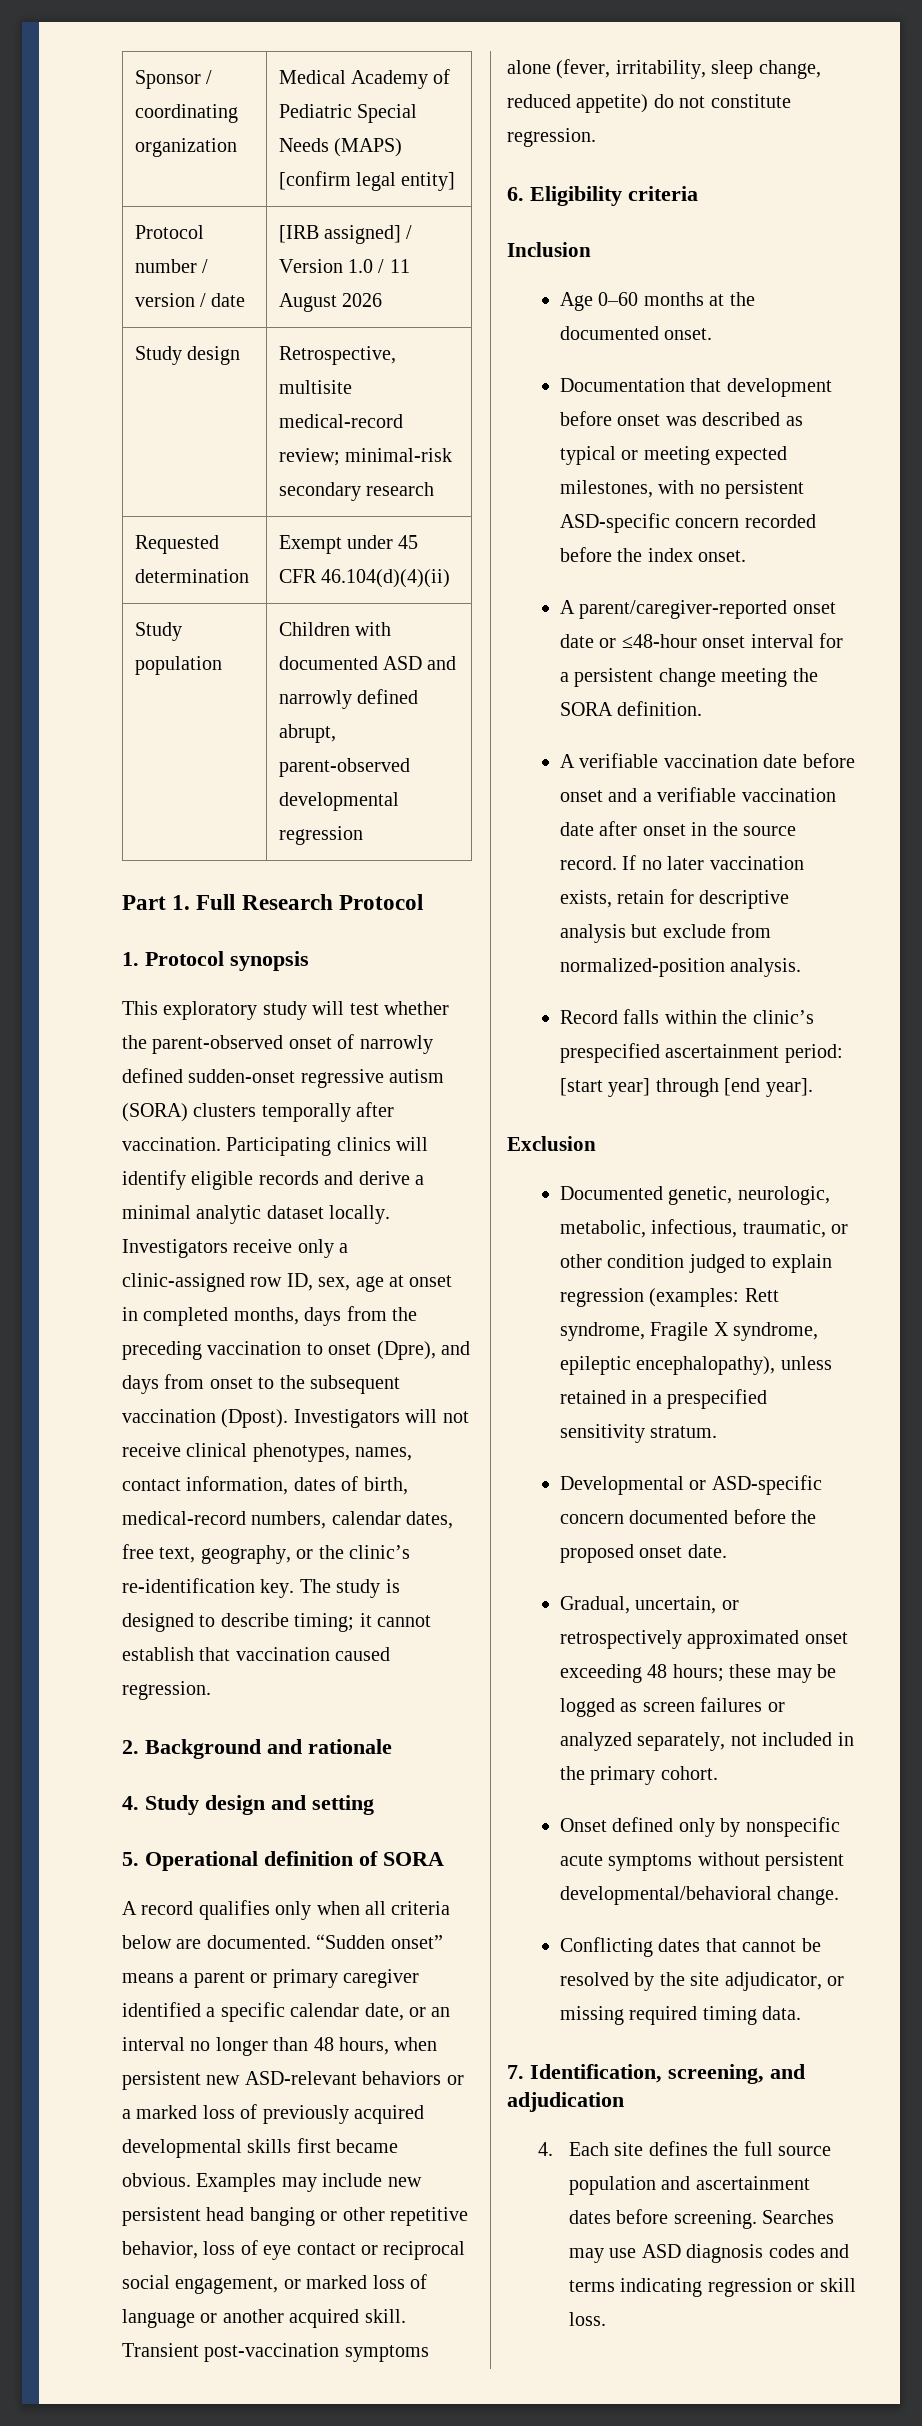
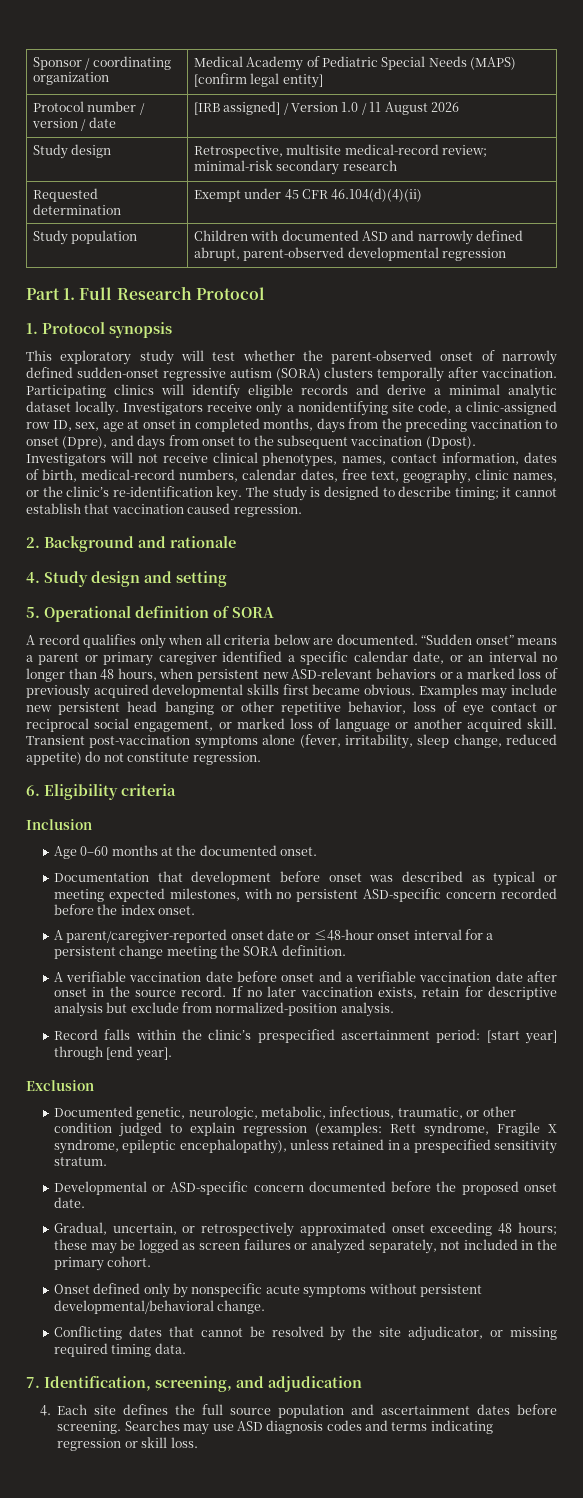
- Investigators receive only a clinic-assigned row ID, sex, age at onset in completed months, days from the preceding vaccination to onset (Dpre), and days from onset to the subsequent vaccination (Dpost).
+ Investigators receive only a nonidentifying site code, a clinic-assigned row ID, sex, age at onset in completed months, days from the preceding vaccination to onset (Dpre), and days from onset to the subsequent vaccination (Dpost).
- Investigators will not receive clinical phenotypes, names, contact information, dates of birth, medical-record numbers, calendar dates, free text, geography, or the clinic’s re-identification key.
+ Investigators will not receive clinical phenotypes, names, contact information, dates of birth, medical-record numbers, calendar dates, free text, geography, clinic names, or the clinic’s re-identification key.

